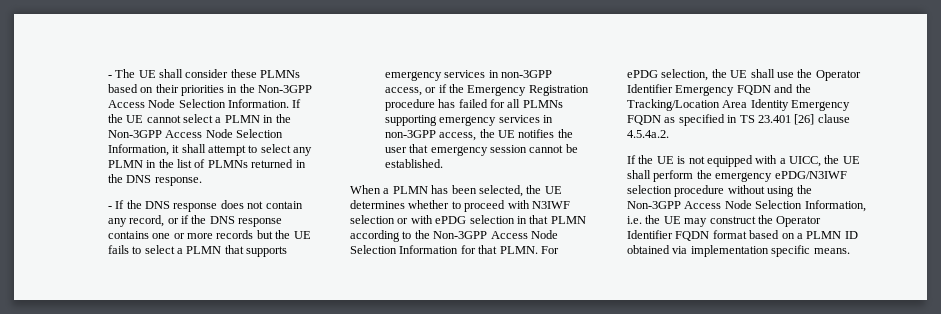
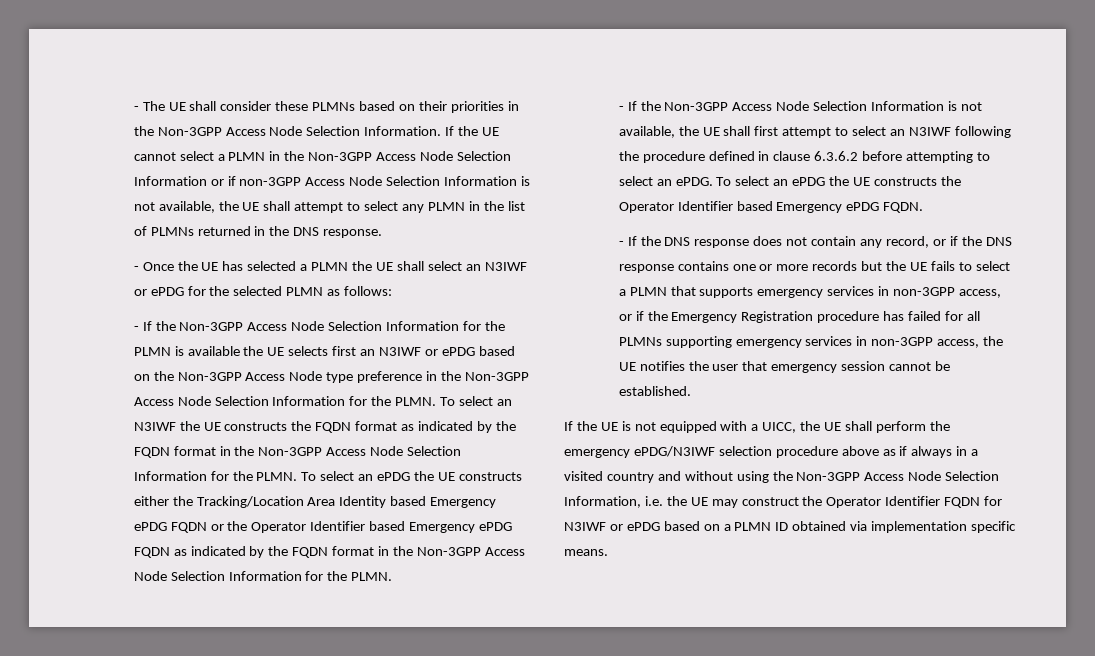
- If the UE cannot select a PLMN in the Non-3GPP Access Node Selection Information, it shall attempt to select any PLMN in the list of PLMNs returned in the DNS response.
+ If the UE cannot select a PLMN in the Non-3GPP Access Node Selection Information or if non-3GPP Access Node Selection Information is not available, the UE shall attempt to select any PLMN in the list of PLMNs returned in the DNS response.
+ - Once the UE has selected a PLMN the UE shall select an N3IWF or ePDG for the selected PLMN as follows:
+ - If the Non-3GPP Access Node Selection Information for the PLMN is available the UE selects first an N3IWF or ePDG based on the Non-3GPP Access Node type preference in the Non-3GPP Access Node Selection Information for the PLMN. To select an N3IWF the UE constructs the FQDN format as indicated by the FQDN format in the Non-3GPP Access Node Selection Information for the PLMN. To select an ePDG the UE constructs either the Tracking/Location Area Identity based Emergency ePDG FQDN or the Operator Identifier based Emergency ePDG FQDN as indicated by the FQDN format in the Non-3GPP Access Node Selection Information for the PLMN.
+ - If the Non-3GPP Access Node Selection Information is not available, the UE shall first attempt to select an N3IWF following the procedure defined in clause 6.3.6.2 before attempting to select an ePDG. To select an ePDG the UE constructs the Operator Identifier based Emergency ePDG FQDN.
- When a PLMN has been selected, the UE determines whether to proceed with N3IWF selection or with ePDG selection in that PLMN according to the Non-3GPP Access Node Selection Information for that PLMN. For ePDG selection, the UE shall use the Operator Identifier Emergency FQDN and the Tracking/Location Area Identity Emergency FQDN as specified in TS 23.401 [26] clause 4.5.4a.2.
- If the UE is not equipped with a UICC, the UE shall perform the emergency ePDG/N3IWF selection procedure without using the Non-3GPP Access Node Selection Information, i.e. the UE may construct the Operator Identifier FQDN format based on a PLMN ID obtained via implementation specific means.
+ If the UE is not equipped with a UICC, the UE shall perform the emergency ePDG/N3IWF selection procedure above as if always in a visited country and without using the Non-3GPP Access Node Selection Information, i.e. the UE may construct the Operator Identifier FQDN for N3IWF or ePDG based on a PLMN ID obtained via implementation specific means.

